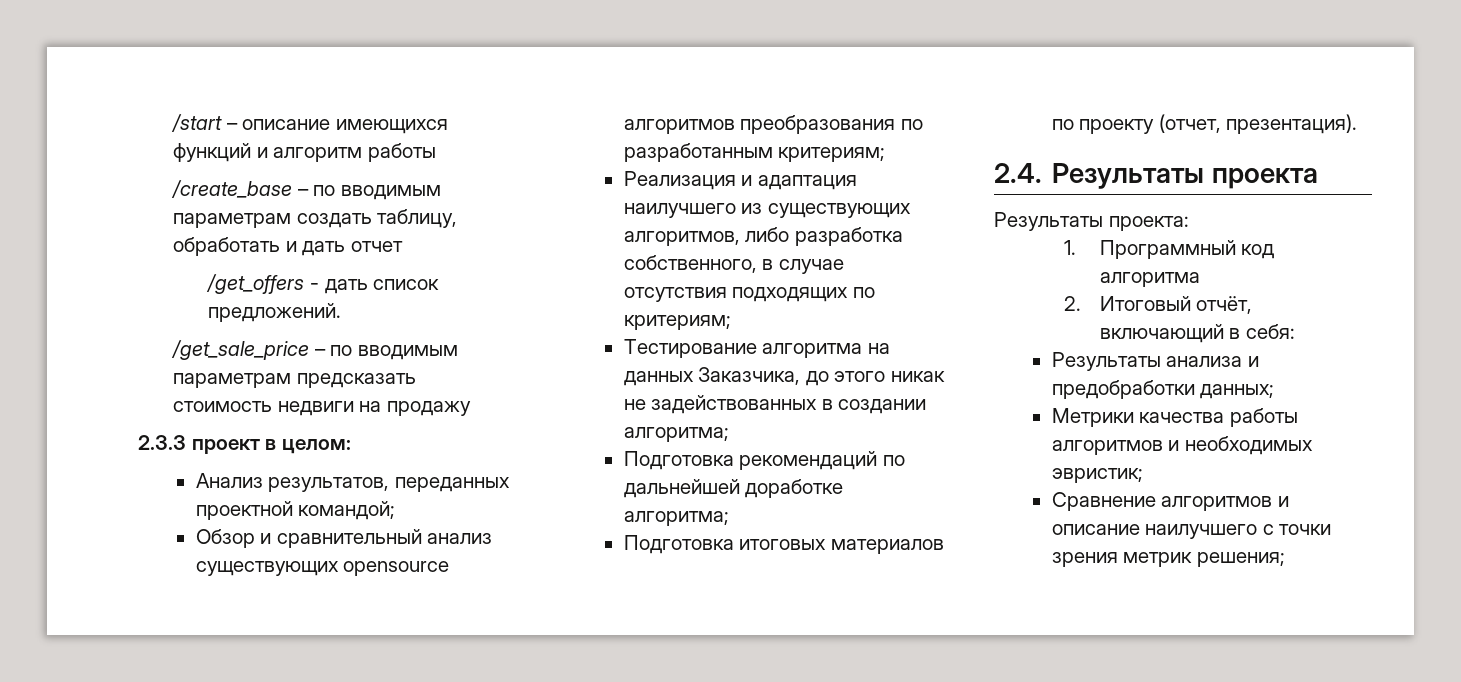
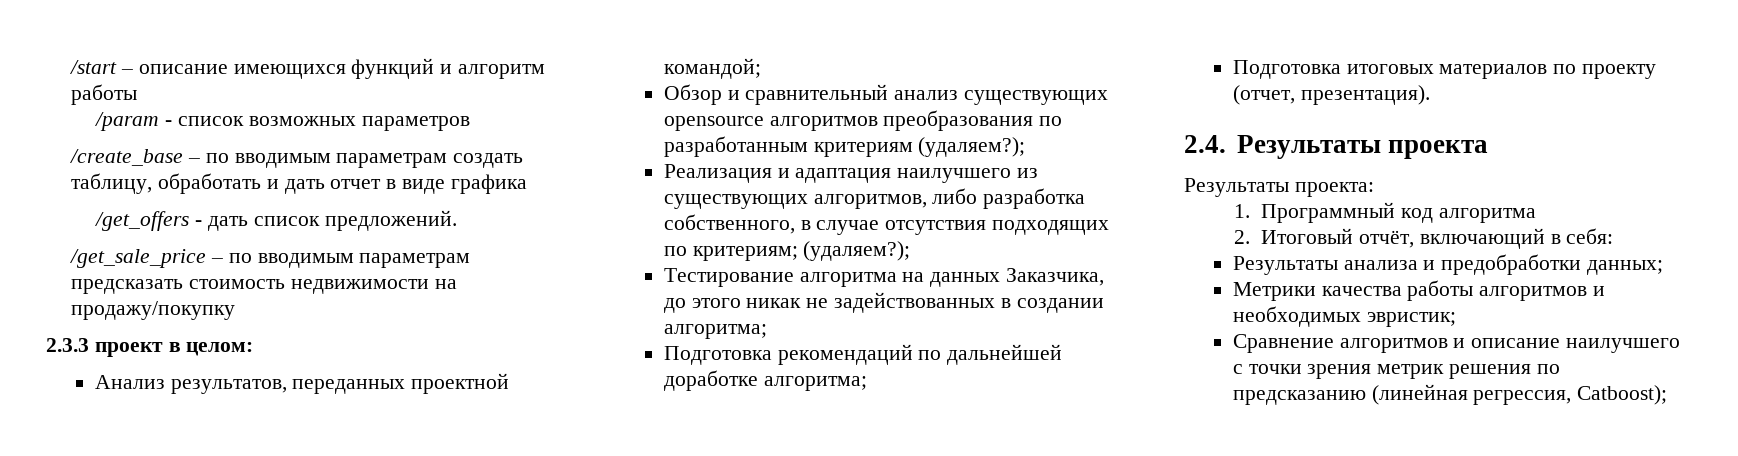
+ /param - список возможных параметров
- /create_base – по вводимым параметрам создать таблицу, обработать и дать отчет
+ /create_base – по вводимым параметрам создать таблицу, обработать и дать отчет в виде графика
- /get_sale_price – по вводимым параметрам предсказать стоимость недвиги на продажу
+ /get_sale_price – по вводимым параметрам предсказать стоимость недвижимости на продажу/покупку
- Обзор и сравнительный анализ существующих opensource алгоритмов преобразования по разработанным критериям;
+ Обзор и сравнительный анализ существующих opensource алгоритмов преобразования по разработанным критериям (удаляем?);
- Реализация и адаптация наилучшего из существующих алгоритмов, либо разработка собственного, в случае отсутствия подходящих по критериям;
+ Реализация и адаптация наилучшего из существующих алгоритмов, либо разработка собственного, в случае отсутствия подходящих по критериям; (удаляем?);
- Сравнение алгоритмов и описание наилучшего с точки зрения метрик решения;
+ Сравнение алгоритмов и описание наилучшего с точки зрения метрик решения по предсказанию (линейная регрессия, Catboost);

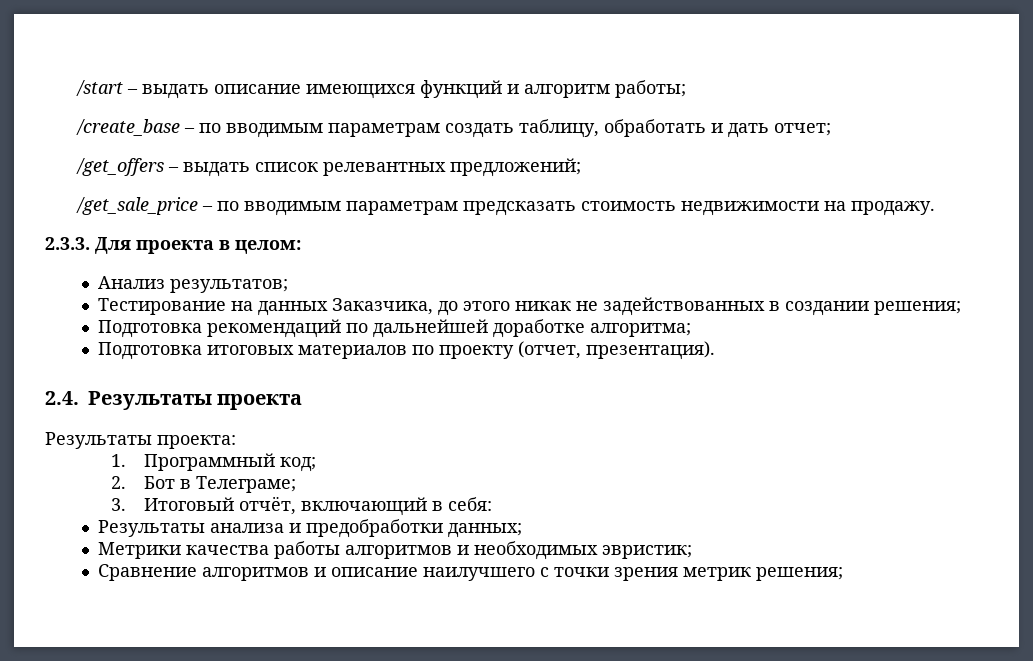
- /start – описание имеющихся функций и алгоритм работы
- /param - список возможных параметров
+ /start – выдать описание имеющихся функций и алгоритм работы;
- /create_base – по вводимым параметрам создать таблицу, обработать и дать отчет в виде графика
- /get_offers - дать список предложений.
+ /create_base – по вводимым параметрам создать таблицу, обработать и дать отчет;
+ /get_offers – выдать список релевантных предложений;
- /get_sale_price – по вводимым параметрам предсказать стоимость недвижимости на продажу/покупку
- 2.3.3 проект в целом:
+ /get_sale_price – по вводимым параметрам предсказать стоимость недвижимости на продажу.
+ 2.3.3. Для проекта в целом:
- Анализ результатов, переданных проектной командой;
- Обзор и сравнительный анализ существующих opensource алгоритмов преобразования по разработанным критериям (удаляем?);
- Реализация и адаптация наилучшего из существующих алгоритмов, либо разработка собственного, в случае отсутствия подходящих по критериям; (удаляем?);
+ Анализ результатов;
- Тестирование алгоритма на данных Заказчика, до этого никак не задействованных в создании алгоритма;
+ Тестирование на данных Заказчика, до этого никак не задействованных в создании решения;
- 1. Программный код алгоритма
- 2. Итоговый отчёт, включающий в себя:
+ 1. Программный код;
+ 2. Бот в Телеграме;
+ 3. Итоговый отчёт, включающий в себя:
- Сравнение алгоритмов и описание наилучшего с точки зрения метрик решения по предсказанию (линейная регрессия, Catboost);
+ Сравнение алгоритмов и описание наилучшего с точки зрения метрик решения;

